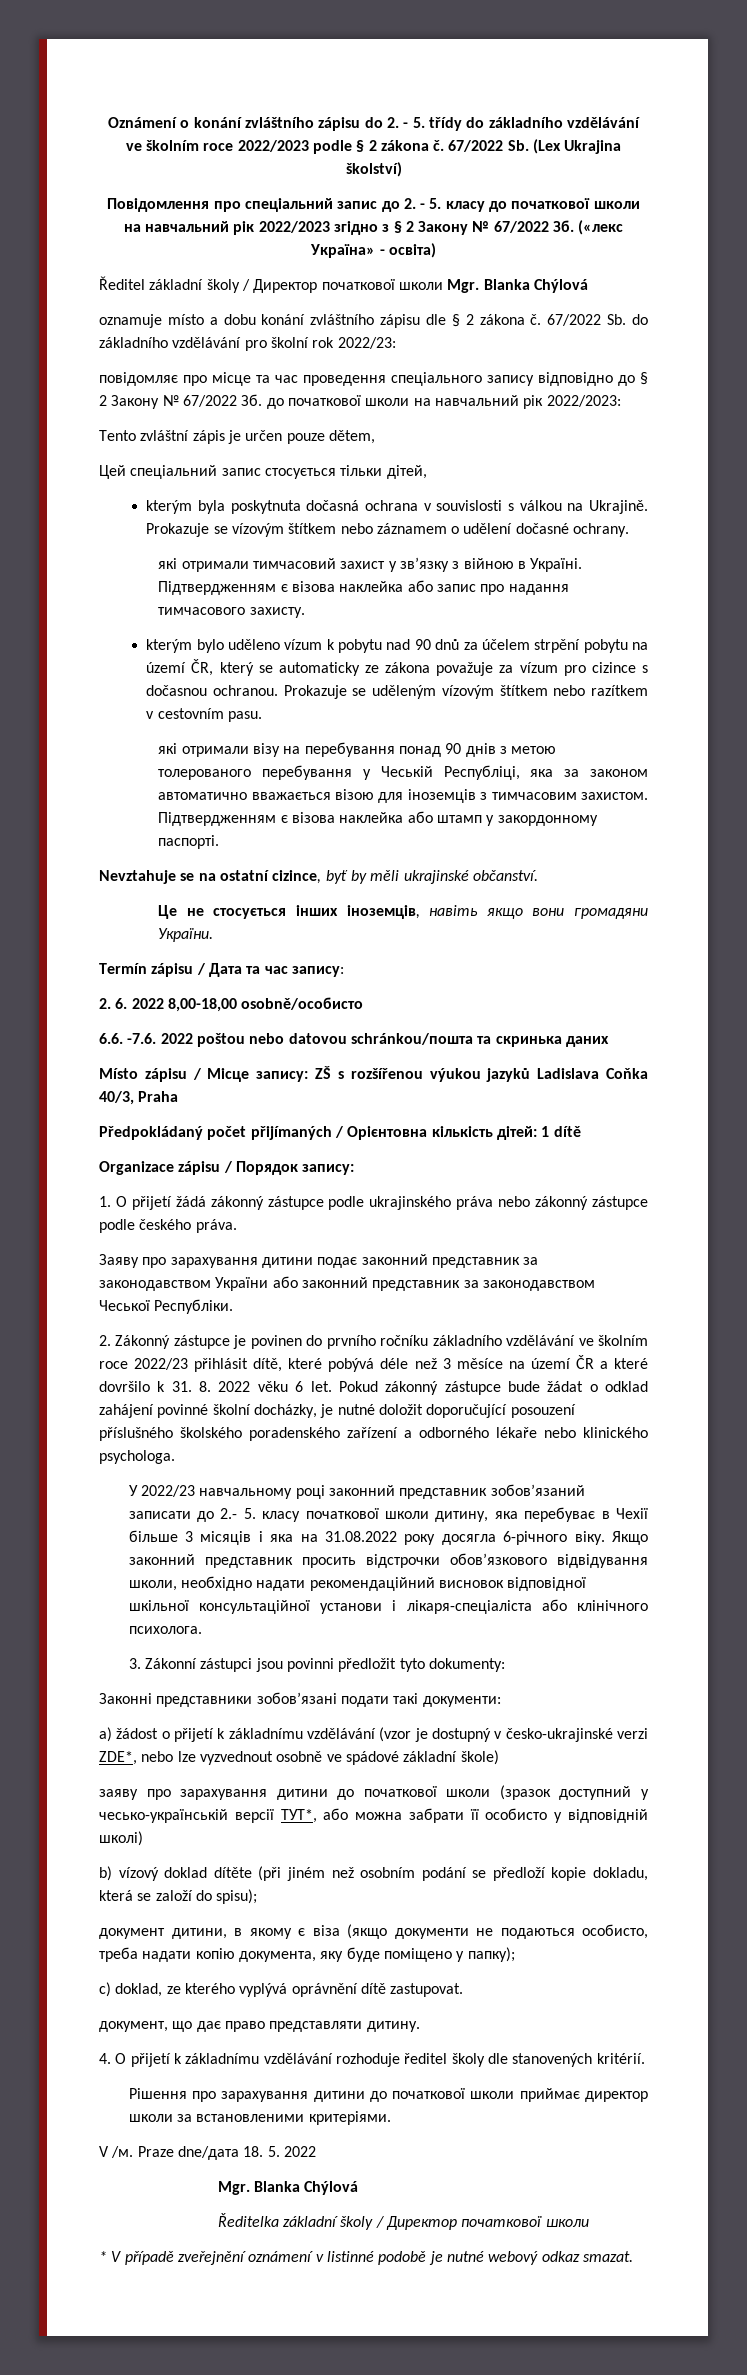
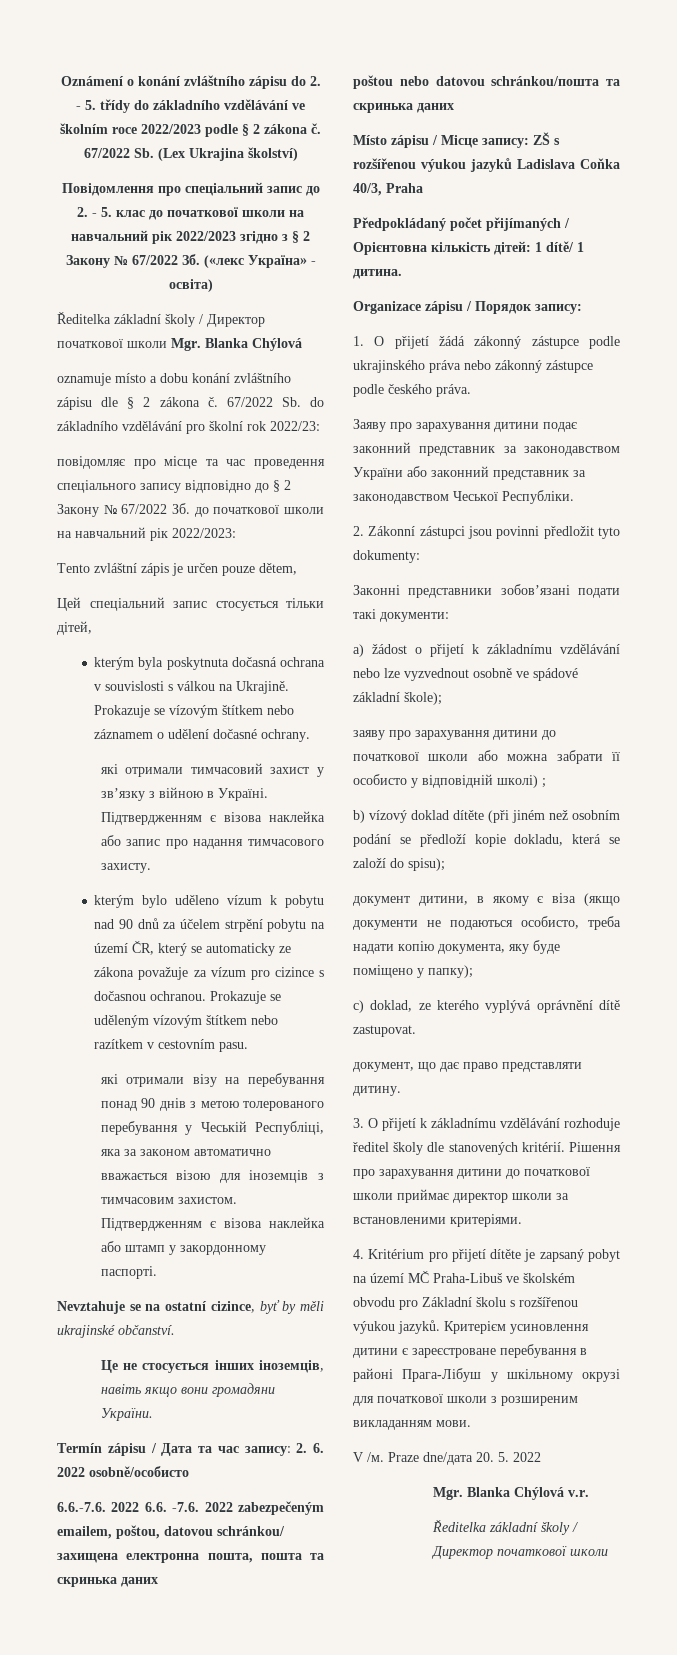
- Повідомлення про спеціальний запис до 2. - 5. класу до початкової школи на навчальний рік 2022/2023 згідно з § 2 Закону № 67/2022 Зб. («лекс Україна» - освіта)
+ Повідомлення про спеціальний запис до 2. - 5. клас до початкової школи на навчальний рік 2022/2023 згідно з § 2 Закону № 67/2022 Зб. («лекс Україна» - освіта)
- Ředitel základní školy / Директор початкової школи Mgr. Blanka Chýlová
+ Ředitelka základní školy / Директор початкової школи Mgr. Blanka Chýlová
- Termín zápisu / Дата та час запису:
- 2. 6. 2022 8,00-18,00 osobně/особисто
+ Termín zápisu / Дата та час запису: 2. 6. 2022 osobně/особисто
- 6.6. -7.6. 2022 poštou nebo datovou schránkou/пошта та скринька даних
+ 6.6.-7.6. 2022 6.6. -7.6. 2022 zabezpečeným emailem, poštou, datovou schránkou/ захищена електронна пошта, пошта та скринька даних
+ poštou nebo datovou schránkou/пошта та скринька даних
- Předpokládaný počet přijímaných / Орієнтовна кількість дітей: 1 dítě
+ Předpokládaný počet přijímaných / Орієнтовна кількість дітей: 1 dítě/ 1 дитина.
- 2. Zákonný zástupce je povinen do prvního ročníku základního vzdělávání ve školním roce 2022/23 přihlásit dítě, které pobývá déle než 3 měsíce na území ČR a které dovršilo k 31. 8. 2022 věku 6 let. Pokud zákonný zástupce bude žádat o odklad zahájení povinné školní docházky, je nutné doložit doporučující posouzení příslušného školského poradenského zařízení a odborného lékaře nebo klinického psychologa.
- У 2022/23 навчальному році законний представник зобов’язаний записати до 2.- 5. класу початкової школи дитину, яка перебуває в Чехії більше 3 місяців і яка на 31.08.2022 року досягла 6-річного віку. Якщо законний представник просить відстрочки обов’язкового відвідування школи, необхідно надати рекомендаційний висновок відповідної шкільної консультаційної установи і лікаря-спеціаліста або клінічного психолога.
- 3. Zákonní zástupci jsou povinni předložit tyto dokumenty:
+ 2. Zákonní zástupci jsou povinni předložit tyto dokumenty:
- a) žádost o přijetí k základnímu vzdělávání (vzor je dostupný v česko-ukrajinské verzi ZDE*, nebo lze vyzvednout osobně ve spádové základní škole)
+ a) žádost o přijetí k základnímu vzdělávání nebo lze vyzvednout osobně ve spádové základní škole);
- заяву про зарахування дитини до початкової школи (зразок доступний у чесько-українській версії ТУТ*, або можна забрати її особисто у відповідній школі)
+ заяву про зарахування дитини до початкової школи або можна забрати її особисто у відповідній школі) ;
- 4. O přijetí k základnímu vzdělávání rozhoduje ředitel školy dle stanovených kritérií.
- Рішення про зарахування дитини до початкової школи приймає директор школи за встановленими критеріями.
+ 3. O přijetí k základnímu vzdělávání rozhoduje ředitel školy dle stanovených kritérií. Рішення про зарахування дитини до початкової школи приймає директор школи за встановленими критеріями.
+ 4. Kritérium pro přijetí dítěte je zapsaný pobyt na území MČ Praha-Libuš ve školském obvodu pro Základní školu s rozšířenou výukou jazyků. Критерієм усиновлення дитини є зареєстроване перебування в районі Прага-Лібуш у шкільному окрузі для початкової школи з розширеним викладанням мови.
- Praze dne/дата 18. 5. 2022
- Mgr. Blanka Chýlová
+ Praze dne/дата 20. 5. 2022
+ Mgr. Blanka Chýlová v.r.
  Ředitelka základní školy / Директор початкової школи
- * V případě zveřejnění oznámení v listinné podobě je nutné webový odkaz smazat.

